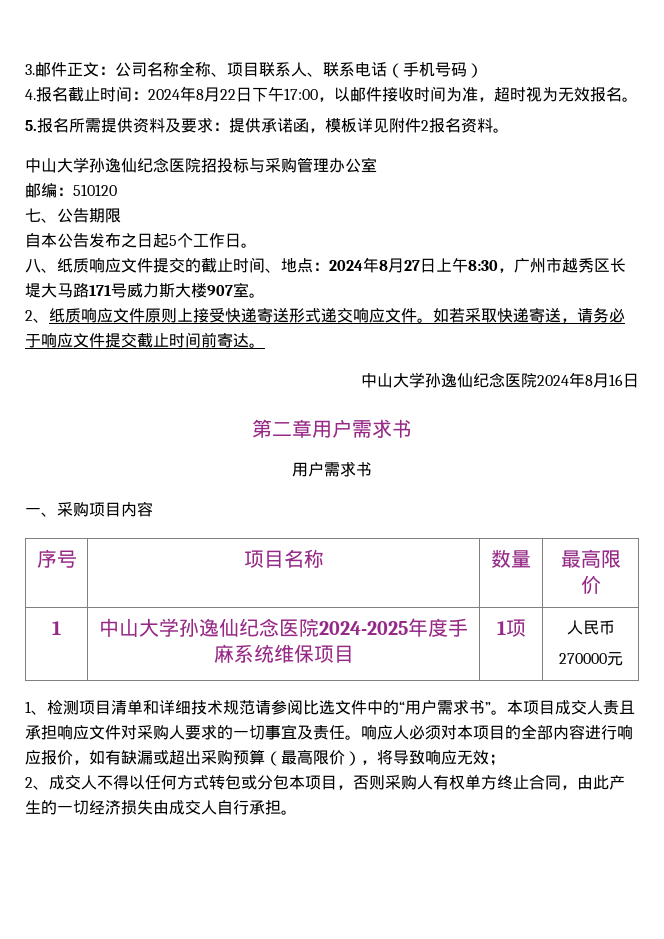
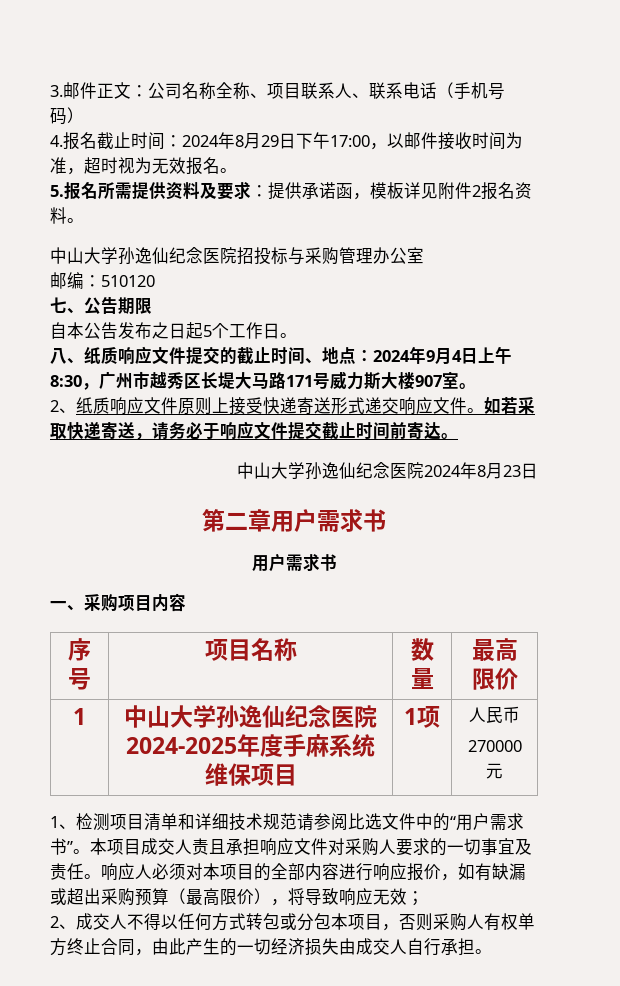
- 4.报名截止时间：2024年8月22日下午17:00，以邮件接收时间为准，超时视为无效报名。
+ 4.报名截止时间：2024年8月29日下午17:00，以邮件接收时间为准，超时视为无效报名。
- 八、纸质响应文件提交的截止时间、地点：2024年8月27日上午8:30，广州市越秀区长堤大马路171号威力斯大楼907室。
+ 八、纸质响应文件提交的截止时间、地点：2024年9月4日上午8:30，广州市越秀区长堤大马路171号威力斯大楼907室。
- 中山大学孙逸仙纪念医院2024年8月16日
+ 中山大学孙逸仙纪念医院2024年8月23日

